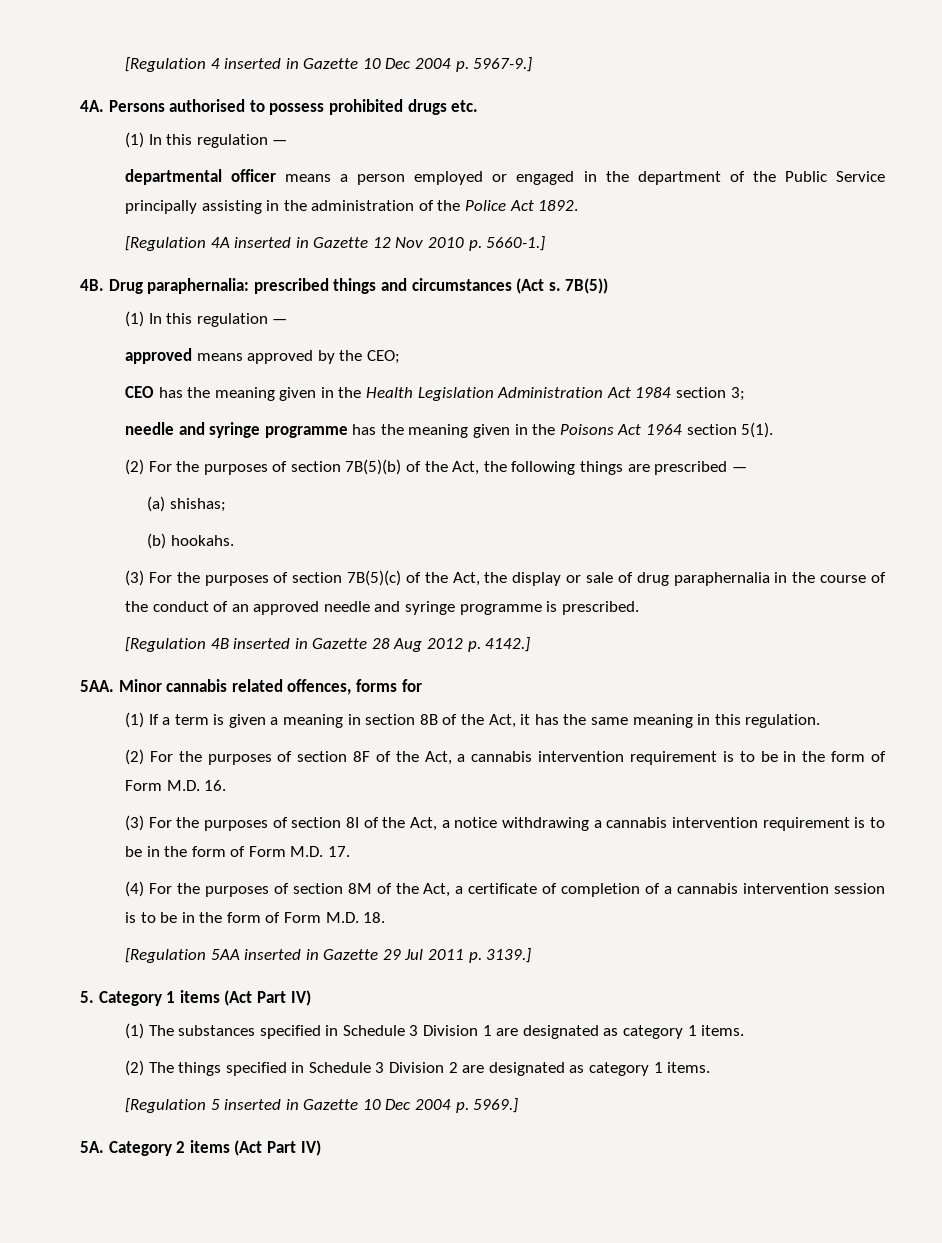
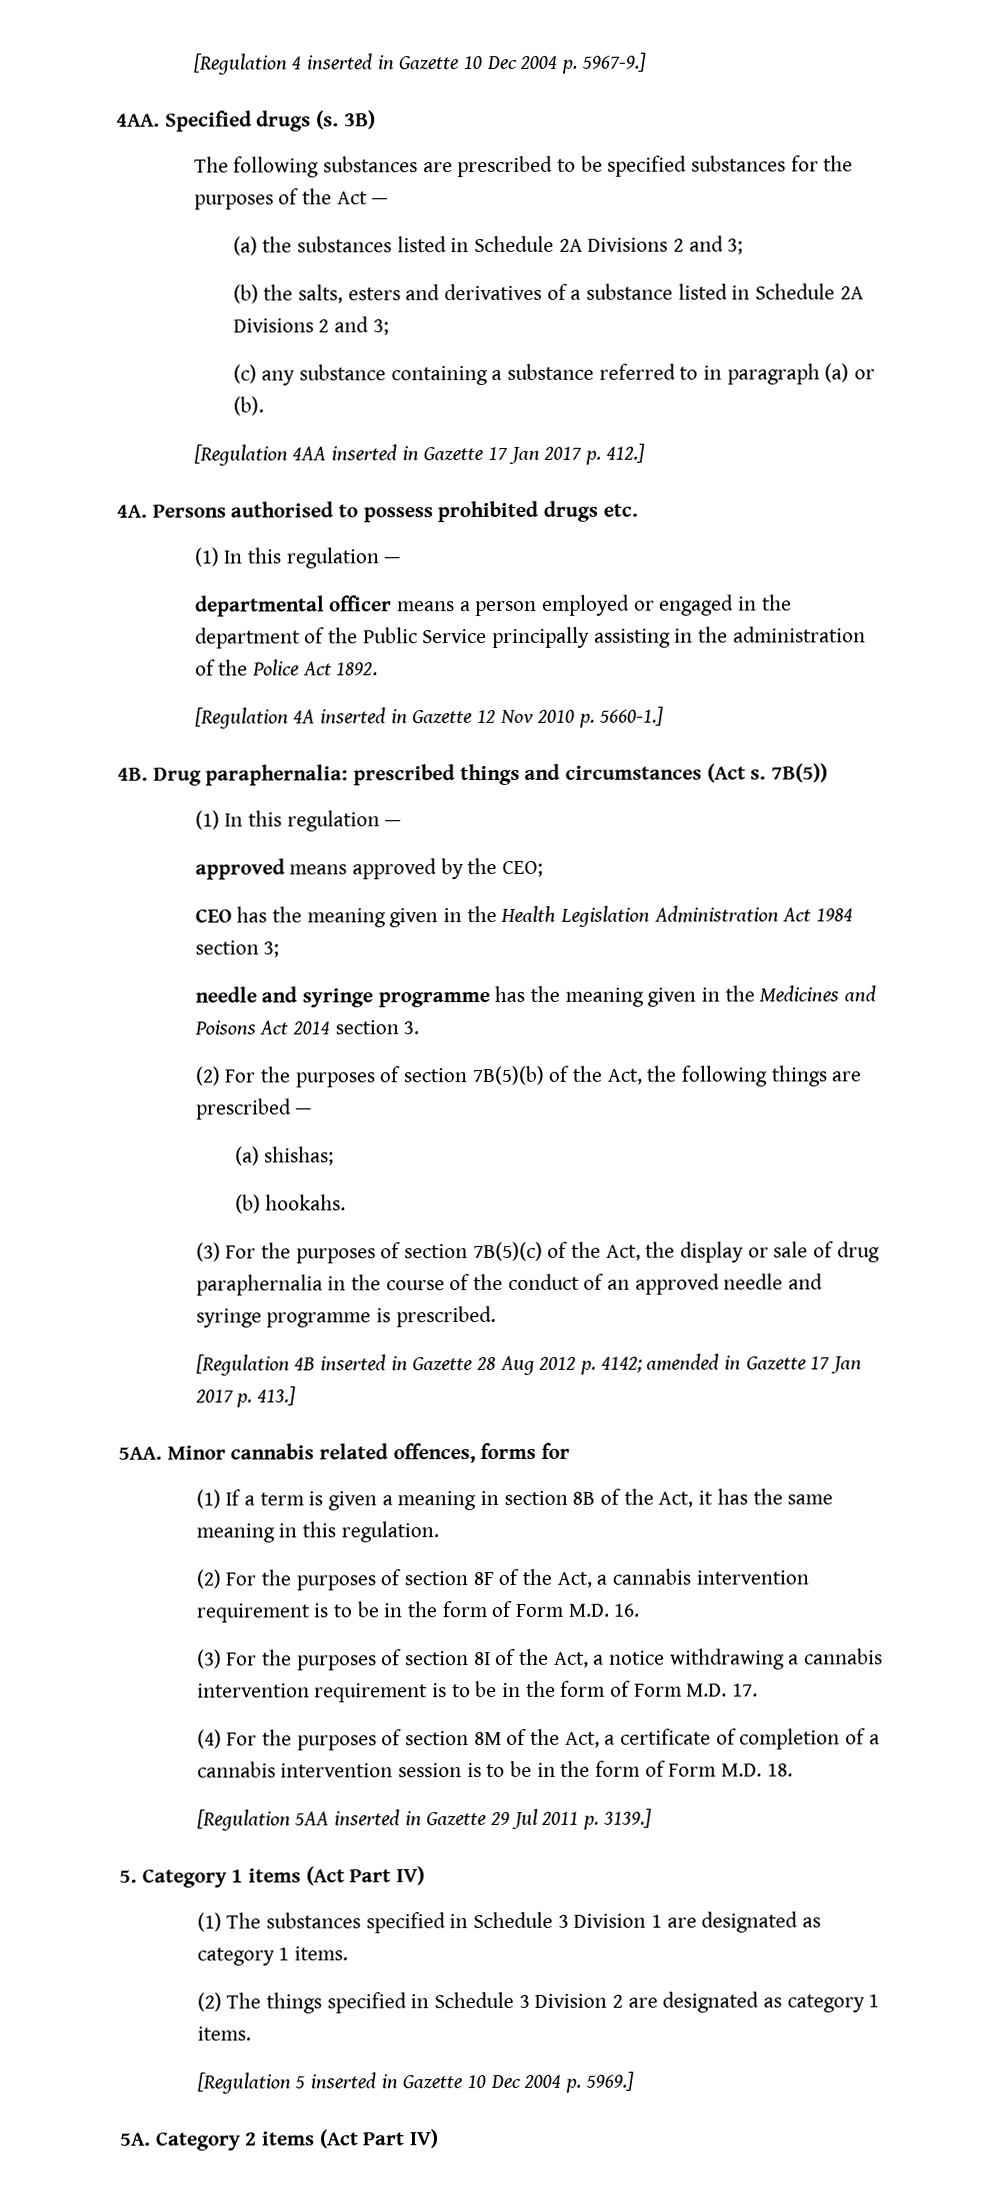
+ 4AA. Specified drugs (s. 3B)
+ The following substances are prescribed to be specified substances for the purposes of the Act —
+ (a) the substances listed in Schedule 2A Divisions 2 and 3;
+ (b) the salts, esters and derivatives of a substance listed in Schedule 2A Divisions 2 and 3;
+ (c) any substance containing a substance referred to in paragraph (a) or (b).
+ [Regulation 4AA inserted in Gazette 17 Jan 2017 p. 412.]
- needle and syringe programme has the meaning given in the Poisons Act 1964 section 5(1).
+ needle and syringe programme has the meaning given in the Medicines and Poisons Act 2014 section 3.
- [Regulation 4B inserted in Gazette 28 Aug 2012 p. 4142.]
+ [Regulation 4B inserted in Gazette 28 Aug 2012 p. 4142; amended in Gazette 17 Jan 2017 p. 413.]

